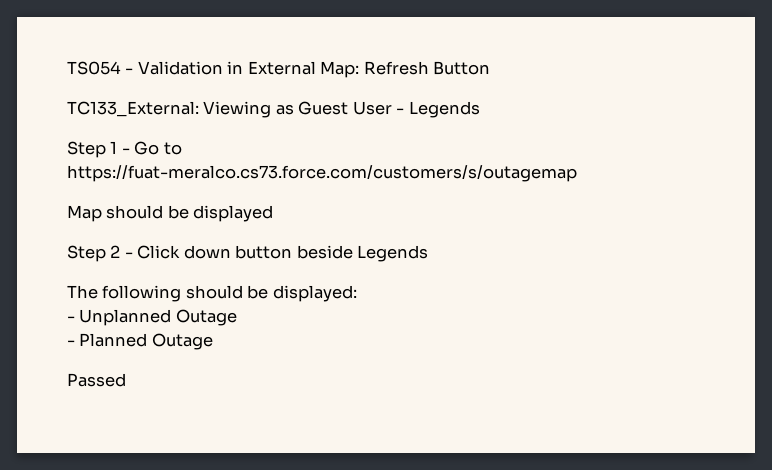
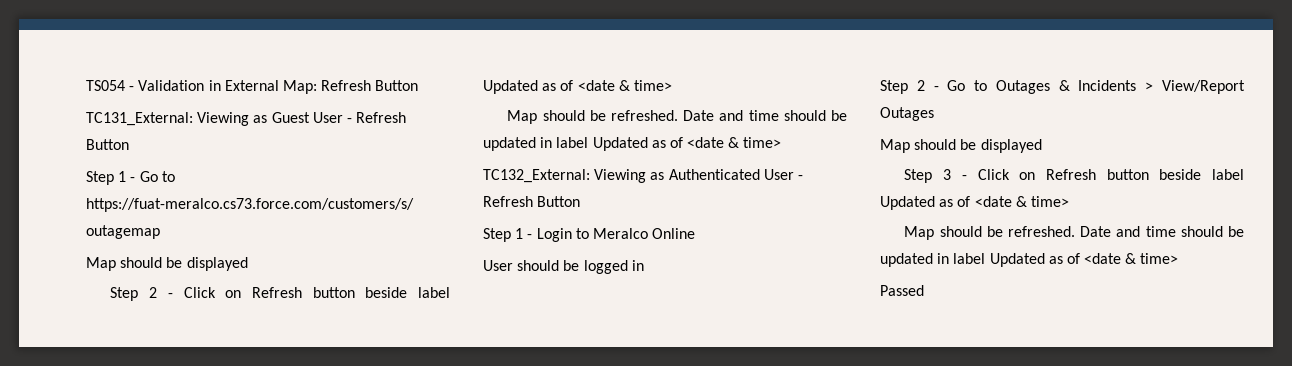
- TC133_External: Viewing as Guest User - Legends
+ TC131_External: Viewing as Guest User - Refresh Button
- Step 2 - Click down button beside Legends
- The following should be displayed:
- - Unplanned Outage
- - Planned Outage
+ Step 2 - Click on Refresh button beside label Updated as of <date & time>
+ Map should be refreshed. Date and time should be updated in label Updated as of <date & time>
+ TC132_External: Viewing as Authenticated User - Refresh Button
+ Step 1 - Login to Meralco Online
+ User should be logged in
+ Step 2 - Go to Outages & Incidents > View/Report Outages
+ Map should be displayed
+ Step 3 - Click on Refresh button beside label Updated as of <date & time>
+ Map should be refreshed. Date and time should be updated in label Updated as of <date & time>

